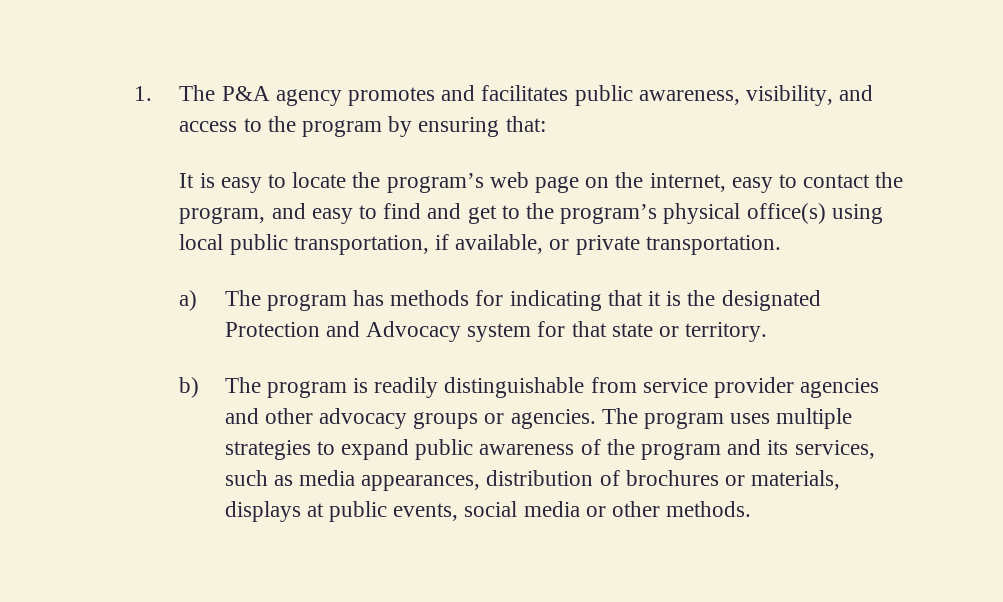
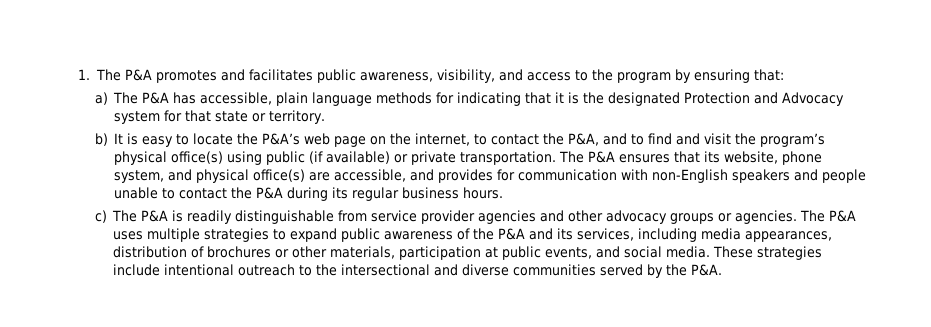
- 1. The P&A agency promotes and facilitates public awareness, visibility, and access to the program by ensuring that:
+ 1. The P&A promotes and facilitates public awareness, visibility, and access to the program by ensuring that:
- It is easy to locate the program’s web page on the internet, easy to contact the program, and easy to find and get to the program’s physical office(s) using local public transportation, if available, or private transportation.
- a) The program has methods for indicating that it is the designated Protection and Advocacy system for that state or territory.
+ a) The P&A has accessible, plain language methods for indicating that it is the designated Protection and Advocacy system for that state or territory.
- b) The program is readily distinguishable from service provider agencies and other advocacy groups or agencies.
+ b) It is easy to locate the P&A’s web page on the internet, to contact the P&A, and to find and visit the program’s physical office(s) using public (if available) or private transportation. The P&A ensures that its website, phone system, and physical office(s) are accessible, and provides for communication with non-English speakers and people unable to contact the P&A during its regular business hours.
+ c) The P&A is readily distinguishable from service provider agencies and other advocacy groups or agencies.
- The program uses multiple strategies to expand public awareness of the program and its services, such as media appearances, distribution of brochures or materials, displays at public events, social media or other methods.
+ The P&A uses multiple strategies to expand public awareness of the P&A and its services, including media appearances, distribution of brochures or other materials, participation at public events, and social media. These strategies include intentional outreach to the intersectional and diverse communities served by the P&A.

